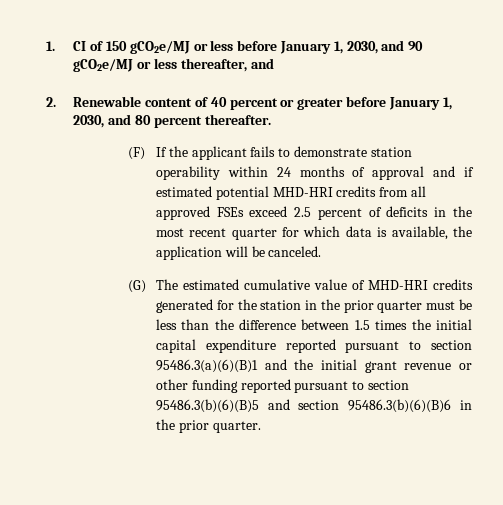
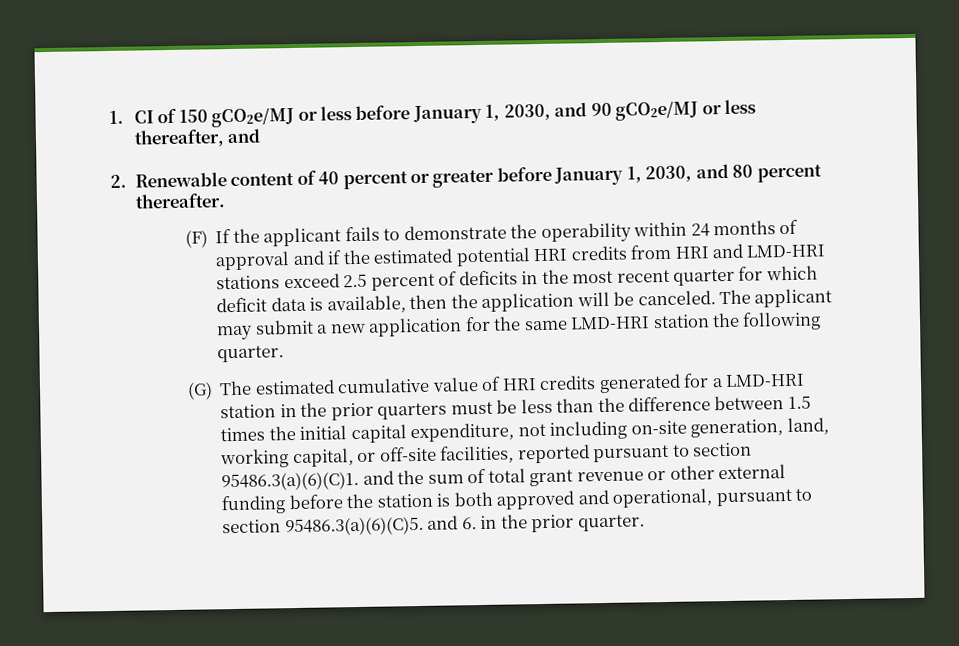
- (F) If the applicant fails to demonstrate station operability within 24 months of approval and if estimated potential MHD-HRI credits from all approved FSEs exceed 2.5 percent of deficits in the most recent quarter for which data is available, the application will be canceled.
+ (F) If the applicant fails to demonstrate the operability within 24 months of approval and if the estimated potential HRI credits from HRI and LMD-HRI stations exceed 2.5 percent of deficits in the most recent quarter for which deficit data is available, then the application will be canceled. The applicant may submit a new application for the same LMD-HRI station the following quarter.
- (G) The estimated cumulative value of MHD-HRI credits generated for the station in the prior quarter must be less than the difference between 1.5 times the initial capital expenditure reported pursuant to section 95486.3(a)(6)(B)1 and the initial grant revenue or other funding reported pursuant to section 95486.3(b)(6)(B)5 and section 95486.3(b)(6)(B)6 in the prior quarter.
+ (G) The estimated cumulative value of HRI credits generated for a LMD-HRI station in the prior quarters must be less than the difference between 1.5 times the initial capital expenditure, not including on-site generation, land, working capital, or off-site facilities, reported pursuant to section 95486.3(a)(6)(C)1. and the sum of total grant revenue or other external funding before the station is both approved and operational, pursuant to section 95486.3(a)(6)(C)5. and 6. in the prior quarter.

